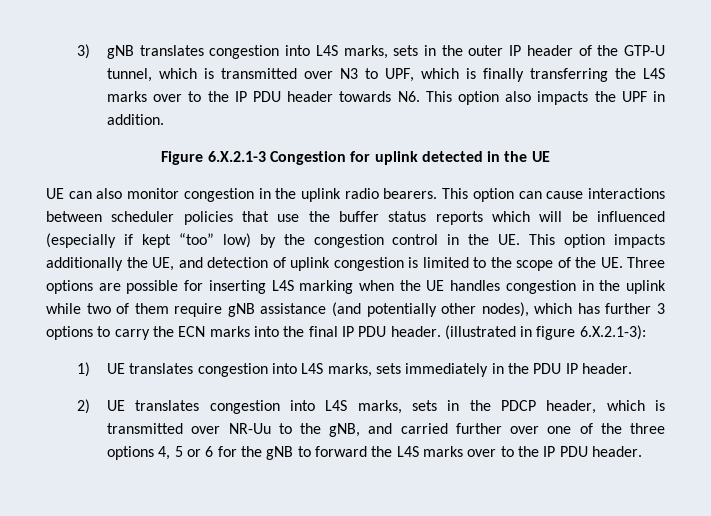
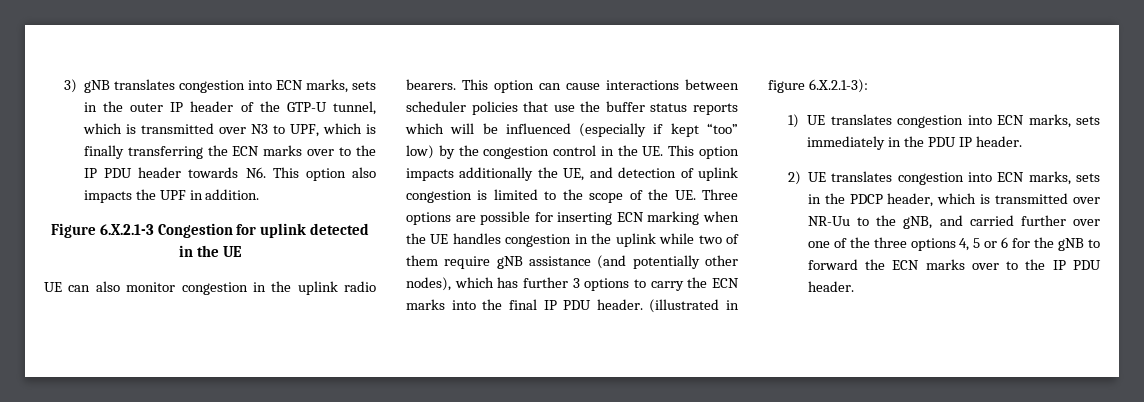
- 3) gNB translates congestion into L4S marks, sets in the outer IP header of the GTP-U tunnel, which is transmitted over N3 to UPF, which is finally transferring the L4S marks over to the IP PDU header towards N6. This option also impacts the UPF in addition.
+ 3) gNB translates congestion into ECN marks, sets in the outer IP header of the GTP-U tunnel, which is transmitted over N3 to UPF, which is finally transferring the ECN marks over to the IP PDU header towards N6. This option also impacts the UPF in addition.
- This option can cause interactions between scheduler policies that use the buffer status reports which will be influenced (especially if kept “too” low) by the congestion control in the UE. This option impacts additionally the UE, and detection of uplink congestion is limited to the scope of the UE. Three options are possible for inserting L4S marking when the UE handles congestion in the uplink while two of them require gNB assistance (and potentially other nodes), which has further 3 options to carry the ECN marks into the final IP PDU header.
+ This option can cause interactions between scheduler policies that use the buffer status reports which will be influenced (especially if kept “too” low) by the congestion control in the UE. This option impacts additionally the UE, and detection of uplink congestion is limited to the scope of the UE. Three options are possible for inserting ECN marking when the UE handles congestion in the uplink while two of them require gNB assistance (and potentially other nodes), which has further 3 options to carry the ECN marks into the final IP PDU header.
- 1) UE translates congestion into L4S marks, sets immediately in the PDU IP header.
+ 1) UE translates congestion into ECN marks, sets immediately in the PDU IP header.
- 2) UE translates congestion into L4S marks, sets in the PDCP header, which is transmitted over NR-Uu to the gNB, and carried further over one of the three options 4, 5 or 6 for the gNB to forward the L4S marks over to the IP PDU header.
+ 2) UE translates congestion into ECN marks, sets in the PDCP header, which is transmitted over NR-Uu to the gNB, and carried further over one of the three options 4, 5 or 6 for the gNB to forward the ECN marks over to the IP PDU header.

